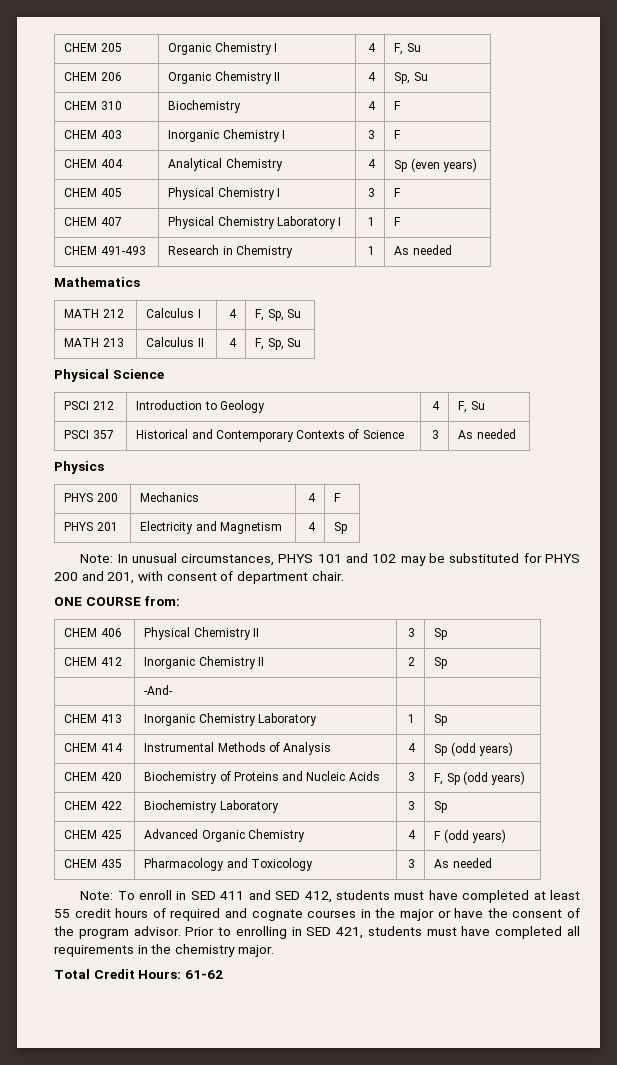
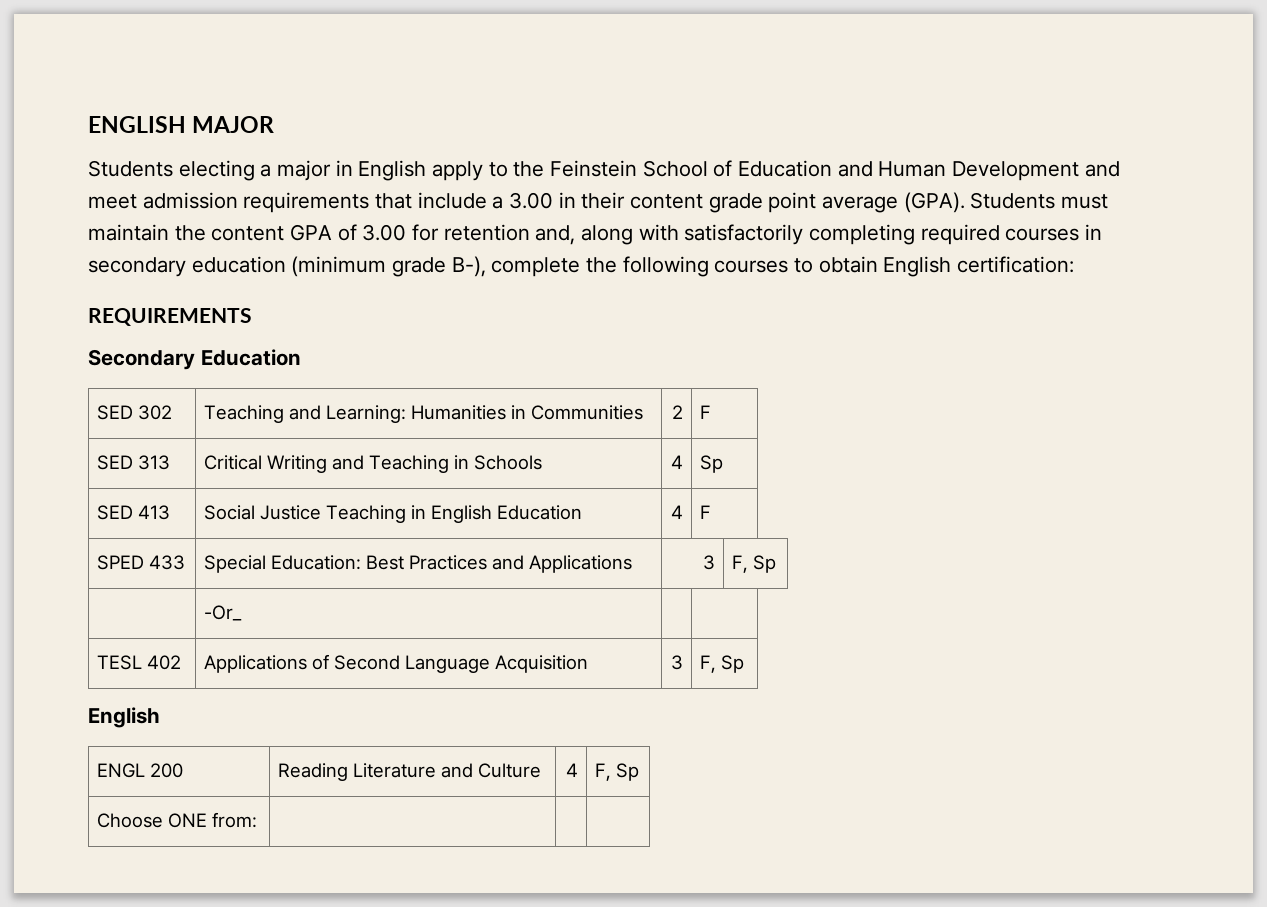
- CHEM 205 | Organic Chemistry I | 4 | F, Su
- CHEM 206 | Organic Chemistry II | 4 | Sp, Su
- CHEM 310 | Biochemistry | 4 | F
- CHEM 403 | Inorganic Chemistry I | 3 | F
- CHEM 404 | Analytical Chemistry | 4 | Sp (even years)
- CHEM 405 | Physical Chemistry I | 3 | F
- CHEM 407 | Physical Chemistry Laboratory I | 1 | F
- CHEM 491-493 | Research in Chemistry | 1 | As needed
- Mathematics
- MATH 212 | Calculus I | 4 | F, Sp, Su
- MATH 213 | Calculus II | 4 | F, Sp, Su
- Physical Science
- PSCI 212 | Introduction to Geology | 4 | F, Su
- PSCI 357 | Historical and Contemporary Contexts of Science | 3 | As needed
- Physics
- PHYS 200 | Mechanics | 4 | F
- PHYS 201 | Electricity and Magnetism | 4 | Sp
- Note: In unusual circumstances, PHYS 101 and 102 may be substituted for PHYS 200 and 201, with consent of department chair.
- ONE COURSE from:
- CHEM 406 | Physical Chemistry II | 3 | Sp
- CHEM 412 | Inorganic Chemistry II | 2 | Sp
- | -And- | |
- CHEM 413 | Inorganic Chemistry Laboratory | 1 | Sp
- CHEM 414 | Instrumental Methods of Analysis | 4 | Sp (odd years)
- CHEM 420 | Biochemistry of Proteins and Nucleic Acids | 3 | F, Sp (odd years)
- CHEM 422 | Biochemistry Laboratory | 3 | Sp
- CHEM 425 | Advanced Organic Chemistry | 4 | F (odd years)
- CHEM 435 | Pharmacology and Toxicology | 3 | As needed
- Note: To enroll in SED 411 and SED 412, students must have completed at least 55 credit hours of required and cognate courses in the major or have the consent of the program advisor. Prior to enrolling in SED 421, students must have completed all requirements in the chemistry major.
- Total Credit Hours: 61-62
+ ENGLISH MAJOR
+ Students electing a major in English apply to the Feinstein School of Education and Human Development and meet admission requirements that include a 3.00 in their content grade point average (GPA). Students must maintain the content GPA of 3.00 for retention and, along with satisfactorily completing required courses in secondary education (minimum grade B-), complete the following courses to obtain English certification:
+ REQUIREMENTS
+ Secondary Education
+ SED 302 | Teaching and Learning: Humanities in Communities | 2 | F
+ SED 313 | Critical Writing and Teaching in Schools | 4 | Sp
+ SED 413 | Social Justice Teaching in English Education | 4 | F
+ SPED 433 | Special Education: Best Practices and Applications | 3 | F, Sp
+ | -Or_ | |
+ TESL 402 | Applications of Second Language Acquisition | 3 | F, Sp
+ English
+ ENGL 200 | Reading Literature and Culture | 4 | F, Sp
+ Choose ONE from: | | |

